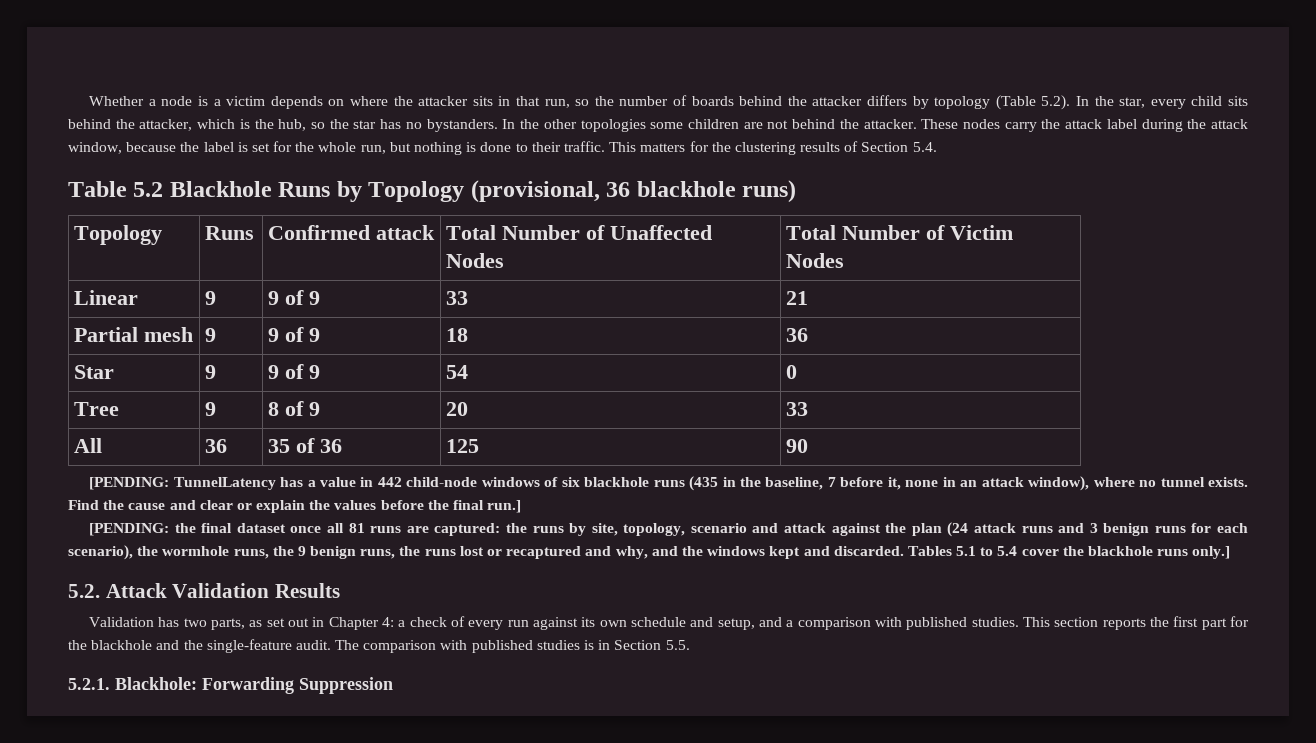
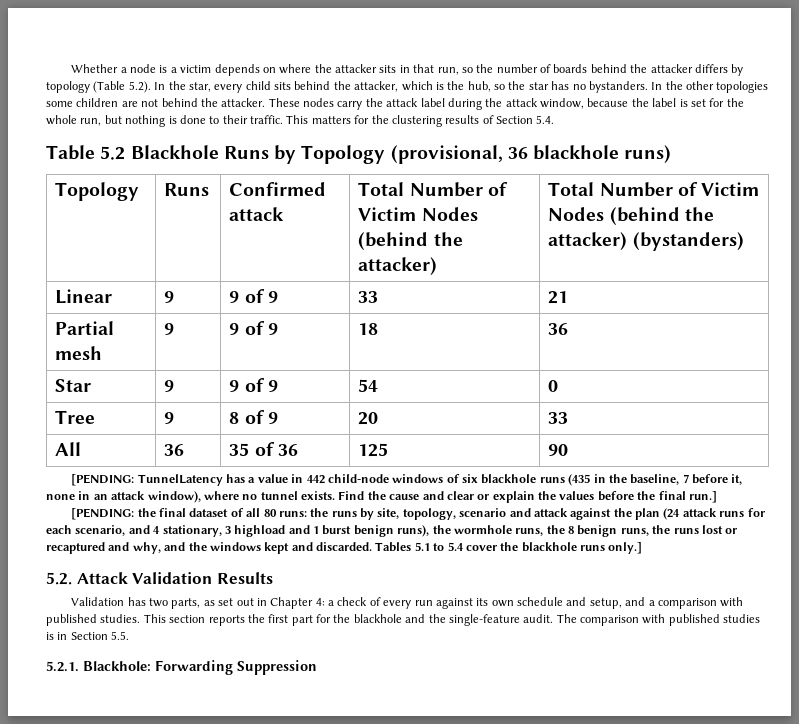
- Topology | Runs | Confirmed attack | Total Number of Unaffected Nodes | Total Number of Victim Nodes
+ Topology | Runs | Confirmed attack | Total Number of Victim Nodes (behind the attacker) | Total Number of Victim Nodes (behind the attacker) (bystanders)
- [PENDING: the final dataset once all 81 runs are captured: the runs by site, topology, scenario and attack against the plan (24 attack runs and 3 benign runs for each scenario), the wormhole runs, the 9 benign runs, the runs lost or recaptured and why, and the windows kept and discarded.
+ [PENDING: the final dataset of all 80 runs: the runs by site, topology, scenario and attack against the plan (24 attack runs for each scenario, and 4 stationary, 3 highload and 1 burst benign runs), the wormhole runs, the 8 benign runs, the runs lost or recaptured and why, and the windows kept and discarded.

